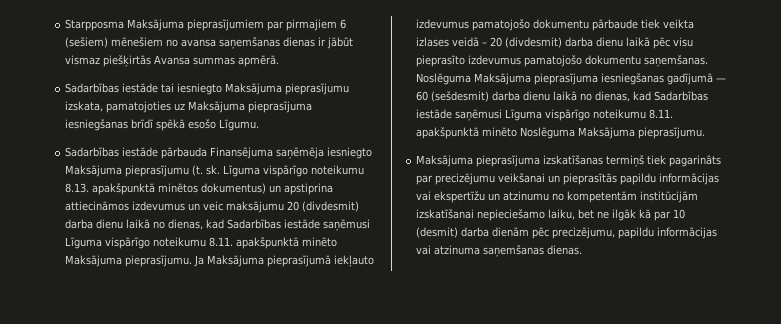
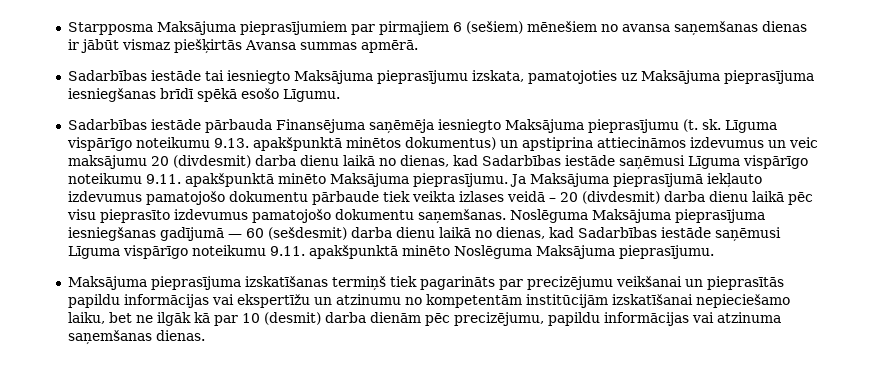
- Līguma vispārīgo noteikumu 8.13. apakšpunktā minētos dokumentus) un apstiprina attiecināmos izdevumus un veic maksājumu 20 (divdesmit) darba dienu laikā no dienas, kad Sadarbības iestāde saņēmusi Līguma vispārīgo noteikumu 8.11. apakšpunktā minēto Maksājuma pieprasījumu.
+ Līguma vispārīgo noteikumu 9.13. apakšpunktā minētos dokumentus) un apstiprina attiecināmos izdevumus un veic maksājumu 20 (divdesmit) darba dienu laikā no dienas, kad Sadarbības iestāde saņēmusi Līguma vispārīgo noteikumu 9.11. apakšpunktā minēto Maksājuma pieprasījumu.
- Noslēguma Maksājuma pieprasījuma iesniegšanas gadījumā — 60 (sešdesmit) darba dienu laikā no dienas, kad Sadarbības iestāde saņēmusi Līguma vispārīgo noteikumu 8.11. apakšpunktā minēto Noslēguma Maksājuma pieprasījumu.
+ Noslēguma Maksājuma pieprasījuma iesniegšanas gadījumā — 60 (sešdesmit) darba dienu laikā no dienas, kad Sadarbības iestāde saņēmusi Līguma vispārīgo noteikumu 9.11. apakšpunktā minēto Noslēguma Maksājuma pieprasījumu.

